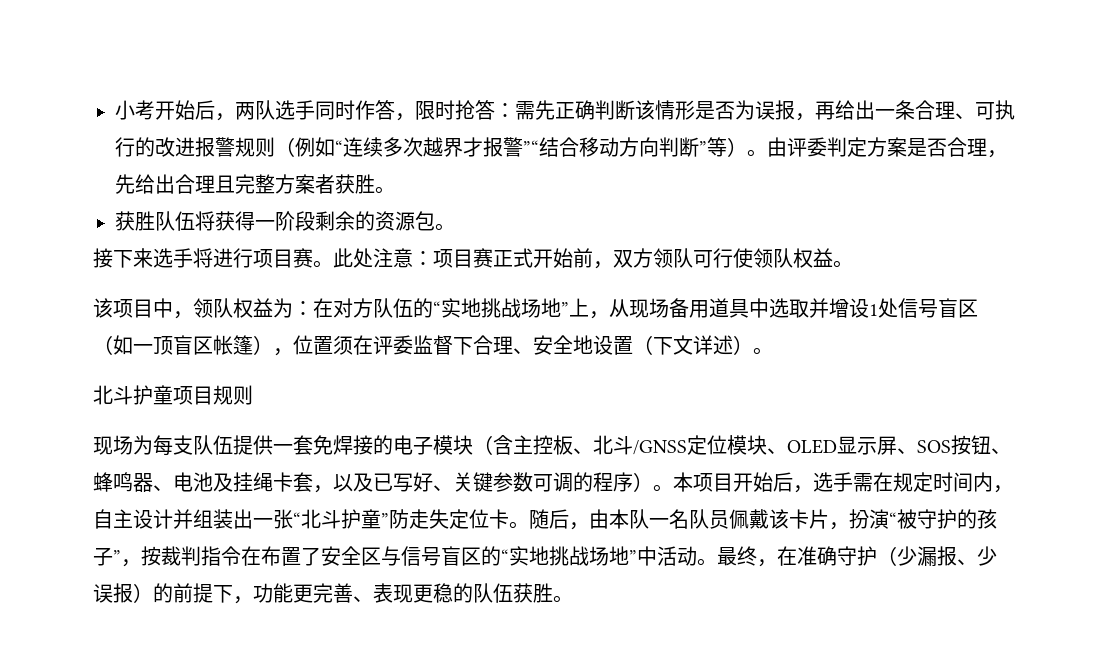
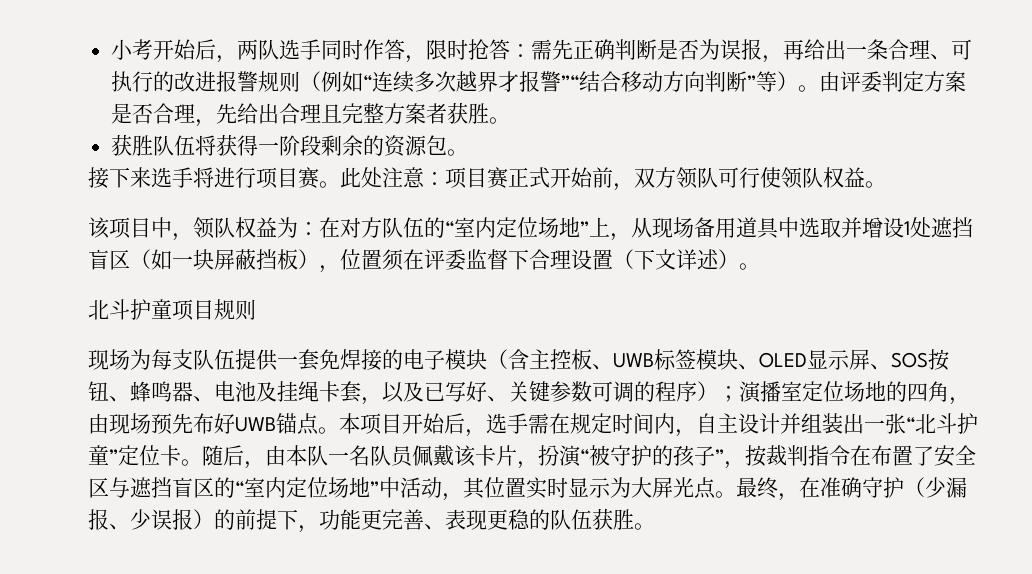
- 小考开始后，两队选手同时作答，限时抢答：需先正确判断该情形是否为误报，再给出一条合理、可执行的改进报警规则（例如“连续多次越界才报警”“结合移动方向判断”等）。
+ 小考开始后，两队选手同时作答，限时抢答：需先正确判断是否为误报，再给出一条合理、可执行的改进报警规则（例如“连续多次越界才报警”“结合移动方向判断”等）。
- 该项目中，领队权益为：在对方队伍的“实地挑战场地”上，从现场备用道具中选取并增设1处信号盲区（如一顶盲区帐篷），位置须在评委监督下合理、安全地设置（下文详述）。
+ 该项目中，领队权益为：在对方队伍的“室内定位场地”上，从现场备用道具中选取并增设1处遮挡盲区（如一块屏蔽挡板），位置须在评委监督下合理设置（下文详述）。
- 现场为每支队伍提供一套免焊接的电子模块（含主控板、北斗/GNSS定位模块、OLED显示屏、SOS按钮、蜂鸣器、电池及挂绳卡套，以及已写好、关键参数可调的程序）。
+ 现场为每支队伍提供一套免焊接的电子模块（含主控板、UWB标签模块、OLED显示屏、SOS按钮、蜂鸣器、电池及挂绳卡套，以及已写好、关键参数可调的程序）；演播室定位场地的四角，由现场预先布好UWB锚点。
- 本项目开始后，选手需在规定时间内，自主设计并组装出一张“北斗护童”防走失定位卡。
+ 本项目开始后，选手需在规定时间内，自主设计并组装出一张“北斗护童”定位卡。
- 随后，由本队一名队员佩戴该卡片，扮演“被守护的孩子”，按裁判指令在布置了安全区与信号盲区的“实地挑战场地”中活动。
+ 随后，由本队一名队员佩戴该卡片，扮演“被守护的孩子”，按裁判指令在布置了安全区与遮挡盲区的“室内定位场地”中活动，其位置实时显示为大屏光点。

